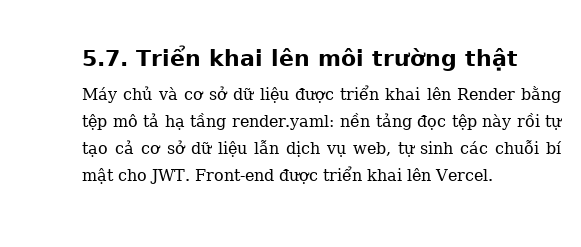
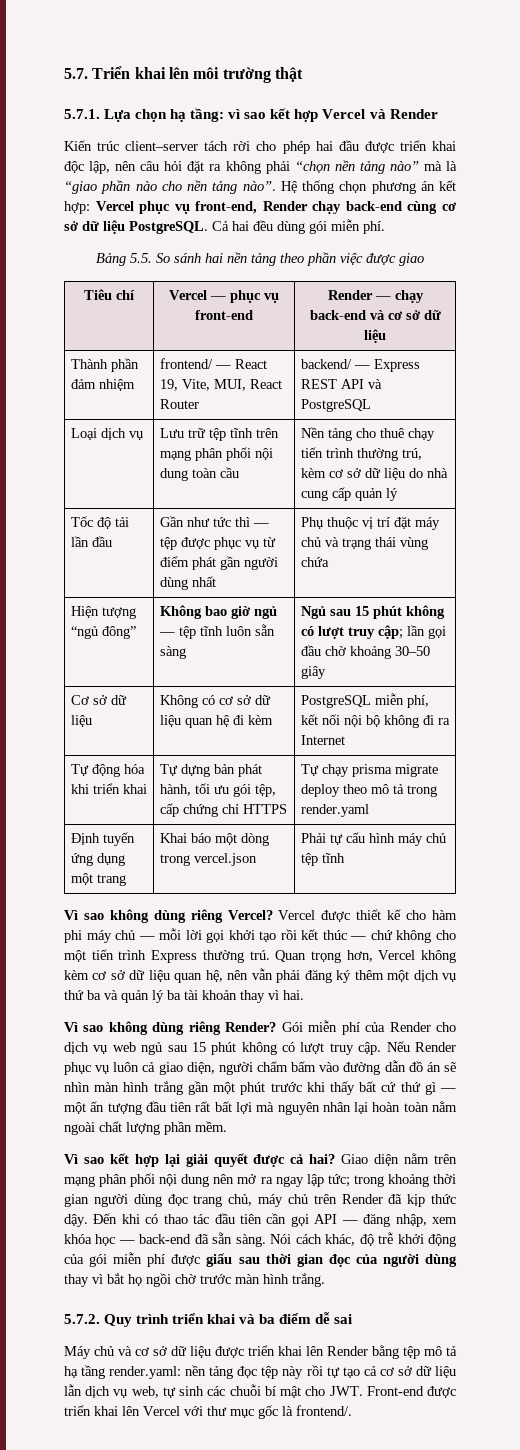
+ 5.7.1. Lựa chọn hạ tầng: vì sao kết hợp Vercel và Render
+ Kiến trúc client–server tách rời cho phép hai đầu được triển khai độc lập, nên câu hỏi đặt ra không phải “chọn nền tảng nào” mà là “giao phần nào cho nền tảng nào”. Hệ thống chọn phương án kết hợp: Vercel phục vụ front-end, Render chạy back-end cùng cơ sở dữ liệu PostgreSQL. Cả hai đều dùng gói miễn phí.
+ Bảng 5.5. So sánh hai nền tảng theo phần việc được giao
+ Tiêu chí | Vercel — phục vụ front-end | Render — chạy back-end và cơ sở dữ liệu
+ Thành phần đảm nhiệm | frontend/ — React 19, Vite, MUI, React Router | backend/ — Express REST API và PostgreSQL
+ Loại dịch vụ | Lưu trữ tệp tĩnh trên mạng phân phối nội dung toàn cầu | Nền tảng cho thuê chạy tiến trình thường trú, kèm cơ sở dữ liệu do nhà cung cấp quản lý
+ Tốc độ tải lần đầu | Gần như tức thì — tệp được phục vụ từ điểm phát gần người dùng nhất | Phụ thuộc vị trí đặt máy chủ và trạng thái vùng chứa
+ Hiện tượng “ngủ đông” | Không bao giờ ngủ — tệp tĩnh luôn sẵn sàng | Ngủ sau 15 phút không có lượt truy cập; lần gọi đầu chờ khoảng 30–50 giây
+ Cơ sở dữ liệu | Không có cơ sở dữ liệu quan hệ đi kèm | PostgreSQL miễn phí, kết nối nội bộ không đi ra Internet
+ Tự động hóa khi triển khai | Tự dựng bản phát hành, tối ưu gói tệp, cấp chứng chỉ HTTPS | Tự chạy prisma migrate deploy theo mô tả trong render.yaml
+ Định tuyến ứng dụng một trang | Khai báo một dòng trong vercel.json | Phải tự cấu hình máy chủ tệp tĩnh
+ Vì sao không dùng riêng Vercel? Vercel được thiết kế cho hàm phi máy chủ — mỗi lời gọi khởi tạo rồi kết thúc — chứ không cho một tiến trình Express thường trú. Quan trọng hơn, Vercel không kèm cơ sở dữ liệu quan hệ, nên vẫn phải đăng ký thêm một dịch vụ thứ ba và quản lý ba tài khoản thay vì hai.
+ Vì sao không dùng riêng Render? Gói miễn phí của Render cho dịch vụ web ngủ sau 15 phút không có lượt truy cập. Nếu Render phục vụ luôn cả giao diện, người chấm bấm vào đường dẫn đồ án sẽ nhìn màn hình trắng gần một phút trước khi thấy bất cứ thứ gì — một ấn tượng đầu tiên rất bất lợi mà nguyên nhân lại hoàn toàn nằm ngoài chất lượng phần mềm.
+ Vì sao kết hợp lại giải quyết được cả hai? Giao diện nằm trên mạng phân phối nội dung nên mở ra ngay lập tức; trong khoảng thời gian người dùng đọc trang chủ, máy chủ trên Render đã kịp thức dậy. Đến khi có thao tác đầu tiên cần gọi API — đăng nhập, xem khóa học — back-end đã sẵn sàng. Nói cách khác, độ trễ khởi động của gói miễn phí được giấu sau thời gian đọc của người dùng thay vì bắt họ ngồi chờ trước màn hình trắng.
+ 5.7.2. Quy trình triển khai và ba điểm dễ sai
- Máy chủ và cơ sở dữ liệu được triển khai lên Render bằng tệp mô tả hạ tầng render.yaml: nền tảng đọc tệp này rồi tự tạo cả cơ sở dữ liệu lẫn dịch vụ web, tự sinh các chuỗi bí mật cho JWT. Front-end được triển khai lên Vercel.
+ Máy chủ và cơ sở dữ liệu được triển khai lên Render bằng tệp mô tả hạ tầng render.yaml: nền tảng đọc tệp này rồi tự tạo cả cơ sở dữ liệu lẫn dịch vụ web, tự sinh các chuỗi bí mật cho JWT. Front-end được triển khai lên Vercel với thư mục gốc là frontend/.

